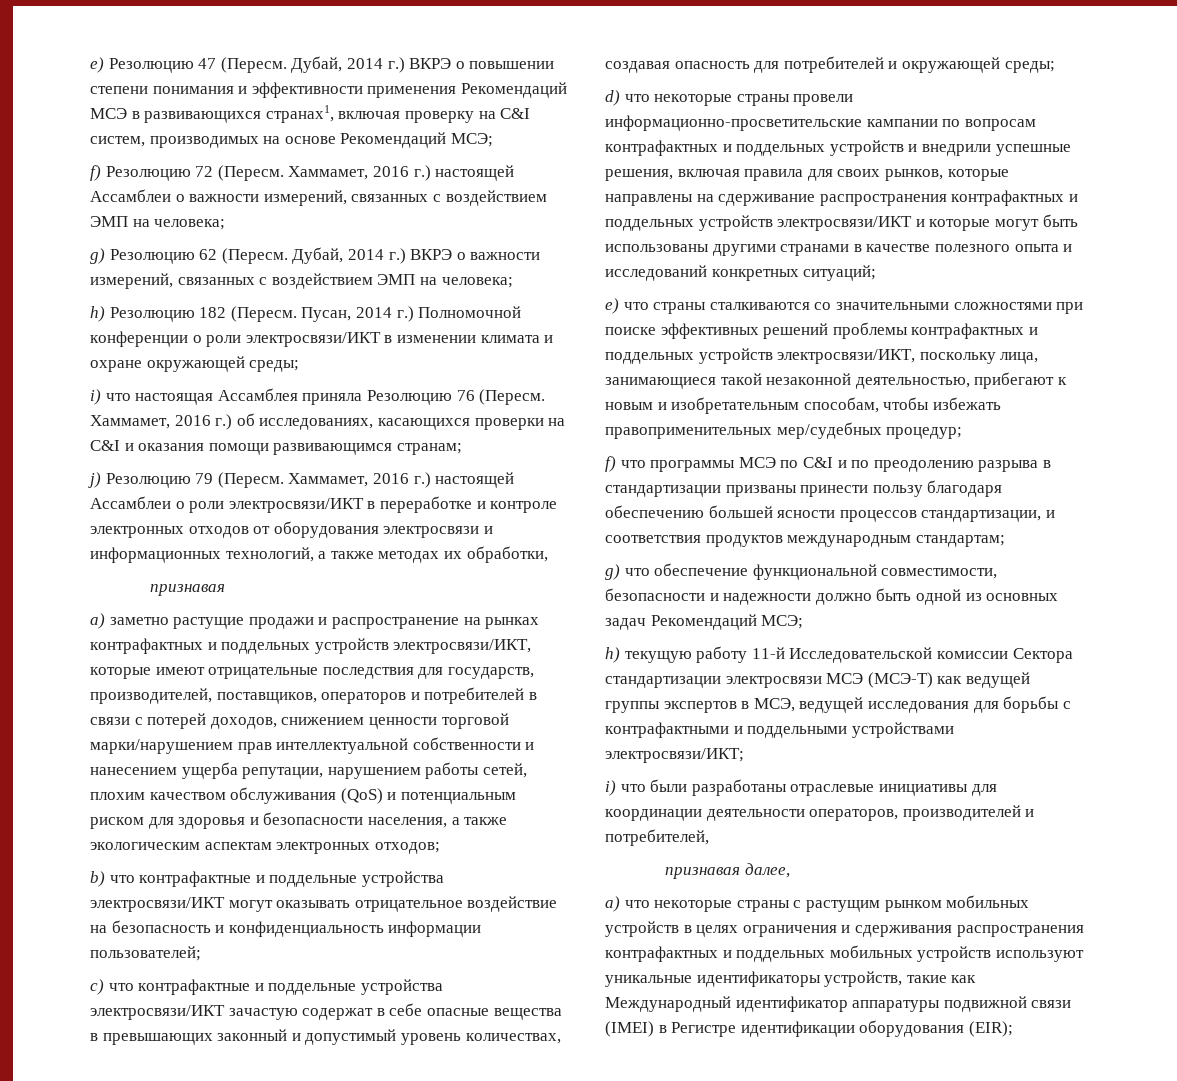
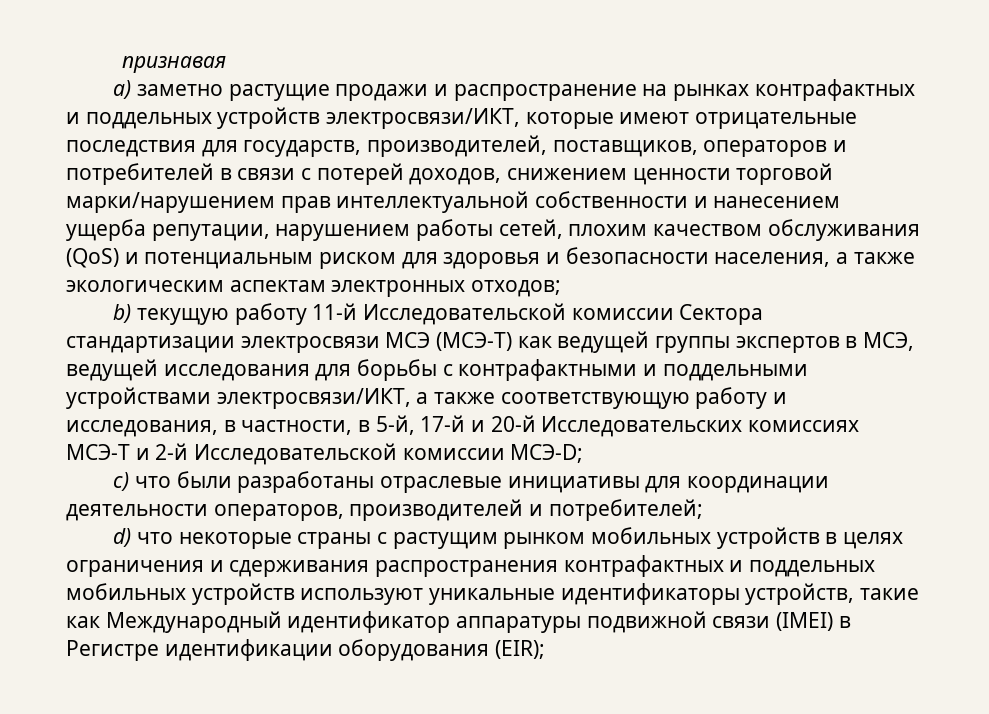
- e) Резолюцию 47 (Пересм. Дубай, 2014 г.) ВКРЭ о повышении степени понимания и эффективности применения Рекомендаций МСЭ в развивающихся странах1, включая проверку на C&I систем, производимых на основе Рекомендаций МСЭ;
- f) Резолюцию 72 (Пересм. Хаммамет, 2016 г.) настоящей Ассамблеи о важности измерений, связанных с воздействием ЭМП на человека;
- g) Резолюцию 62 (Пересм. Дубай, 2014 г.) ВКРЭ о важности измерений, связанных с воздействием ЭМП на человека;
- h) Резолюцию 182 (Пересм. Пусан, 2014 г.) Полномочной конференции о роли электросвязи/ИКТ в изменении климата и охране окружающей среды;
- i) что настоящая Ассамблея приняла Резолюцию 76 (Пересм. Хаммамет, 2016 г.) об исследованиях, касающихся проверки на C&I и оказания помощи развивающимся странам;
- j) Резолюцию 79 (Пересм. Хаммамет, 2016 г.) настоящей Ассамблеи о роли электросвязи/ИКТ в переработке и контроле электронных отходов от оборудования электросвязи и информационных технологий, а также методах их обработки,
- b) что контрафактные и поддельные устройства электросвязи/ИКТ могут оказывать отрицательное воздействие на безопасность и конфиденциальность информации пользователей;
- c) что контрафактные и поддельные устройства электросвязи/ИКТ зачастую содержат в себе опасные вещества в превышающих законный и допустимый уровень количествах, создавая опасность для потребителей и окружающей среды;
- d) что некоторые страны провели информационно-просветительские кампании по вопросам контрафактных и поддельных устройств и внедрили успешные решения, включая правила для своих рынков, которые направлены на сдерживание распространения контрафактных и поддельных устройств электросвязи/ИКТ и которые могут быть использованы другими странами в качестве полезного опыта и исследований конкретных ситуаций;
- e) что страны сталкиваются со значительными сложностями при поиске эффективных решений проблемы контрафактных и поддельных устройств электросвязи/ИКТ, поскольку лица, занимающиеся такой незаконной деятельностью, прибегают к новым и изобретательным способам, чтобы избежать правоприменительных мер/судебных процедур;
- f) что программы МСЭ по C&I и по преодолению разрыва в стандартизации призваны принести пользу благодаря обеспечению большей ясности процессов стандартизации, и соответствия продуктов международным стандартам;
- g) что обеспечение функциональной совместимости, безопасности и надежности должно быть одной из основных задач Рекомендаций МСЭ;
- h) текущую работу 11-й Исследовательской комиссии Сектора стандартизации электросвязи МСЭ (МСЭ-Т) как ведущей группы экспертов в МСЭ, ведущей исследования для борьбы с контрафактными и поддельными устройствами электросвязи/ИКТ;
- i) что были разработаны отраслевые инициативы для координации деятельности операторов, производителей и потребителей,
- признавая далее,
- a) что некоторые страны с растущим рынком мобильных устройств в целях ограничения и сдерживания распространения контрафактных и поддельных мобильных устройств используют уникальные идентификаторы устройств, такие как Международный идентификатор аппаратуры подвижной связи (IMEI) в Регистре идентификации оборудования (EIR);
+ b) текущую работу 11-й Исследовательской комиссии Сектора стандартизации электросвязи МСЭ (МСЭ-Т) как ведущей группы экспертов в МСЭ, ведущей исследования для борьбы с контрафактными и поддельными устройствами электросвязи/ИКТ, а также соответствующую работу и исследования, в частности, в 5-й, 17-й и 20-й Исследовательских комиссиях МСЭ-Т и 2-й Исследовательской комиссии МСЭ-D;
+ c) что были разработаны отраслевые инициативы для координации деятельности операторов, производителей и потребителей;
+ d) что некоторые страны с растущим рынком мобильных устройств в целях ограничения и сдерживания распространения контрафактных и поддельных мобильных устройств используют уникальные идентификаторы устройств, такие как Международный идентификатор аппаратуры подвижной связи (IMEI) в Регистре идентификации оборудования (EIR);

